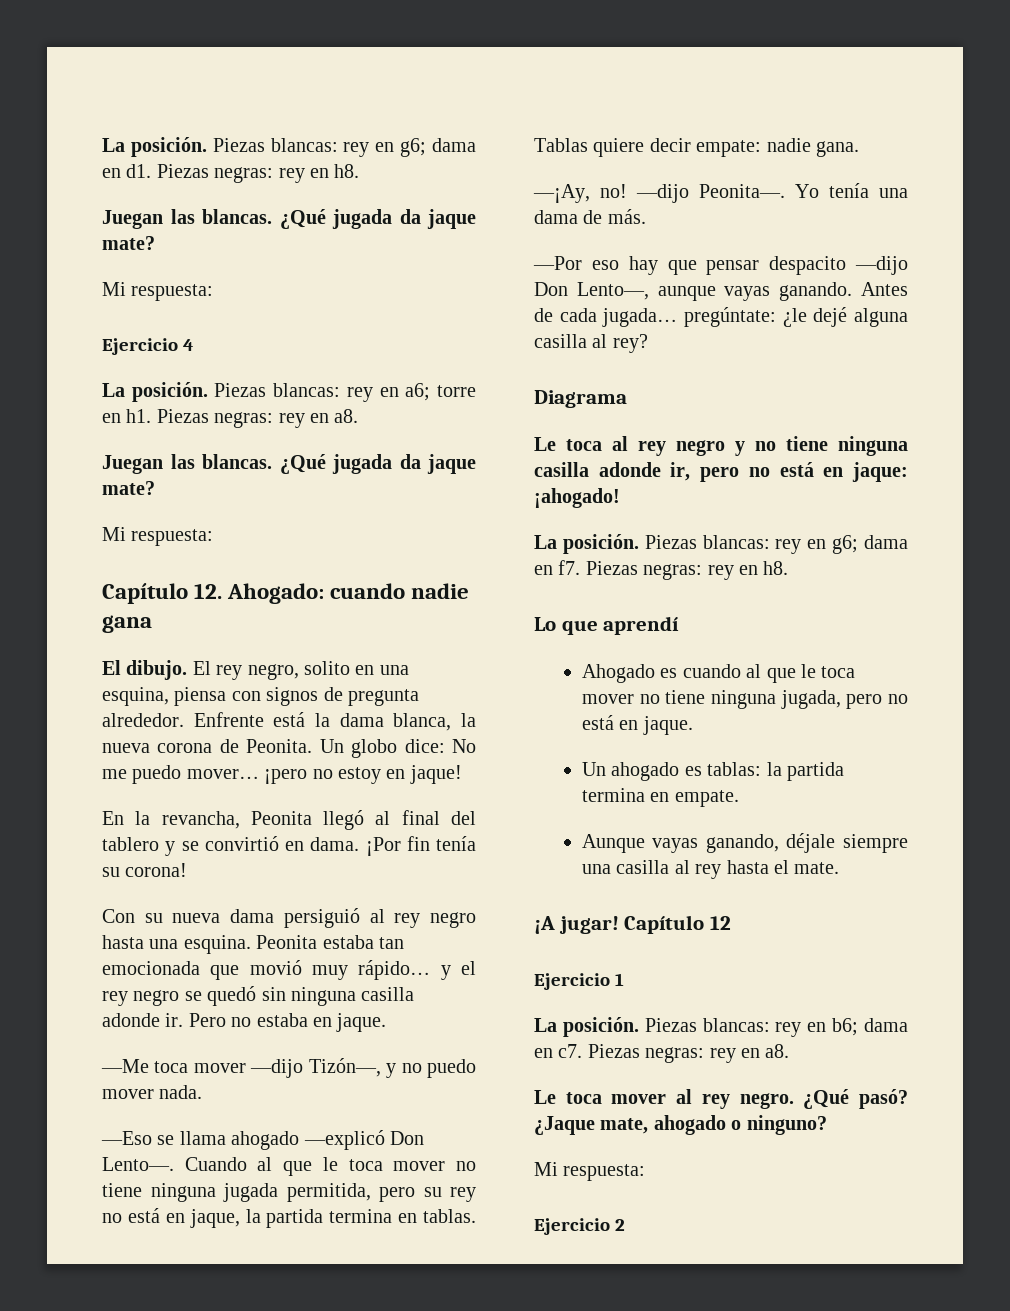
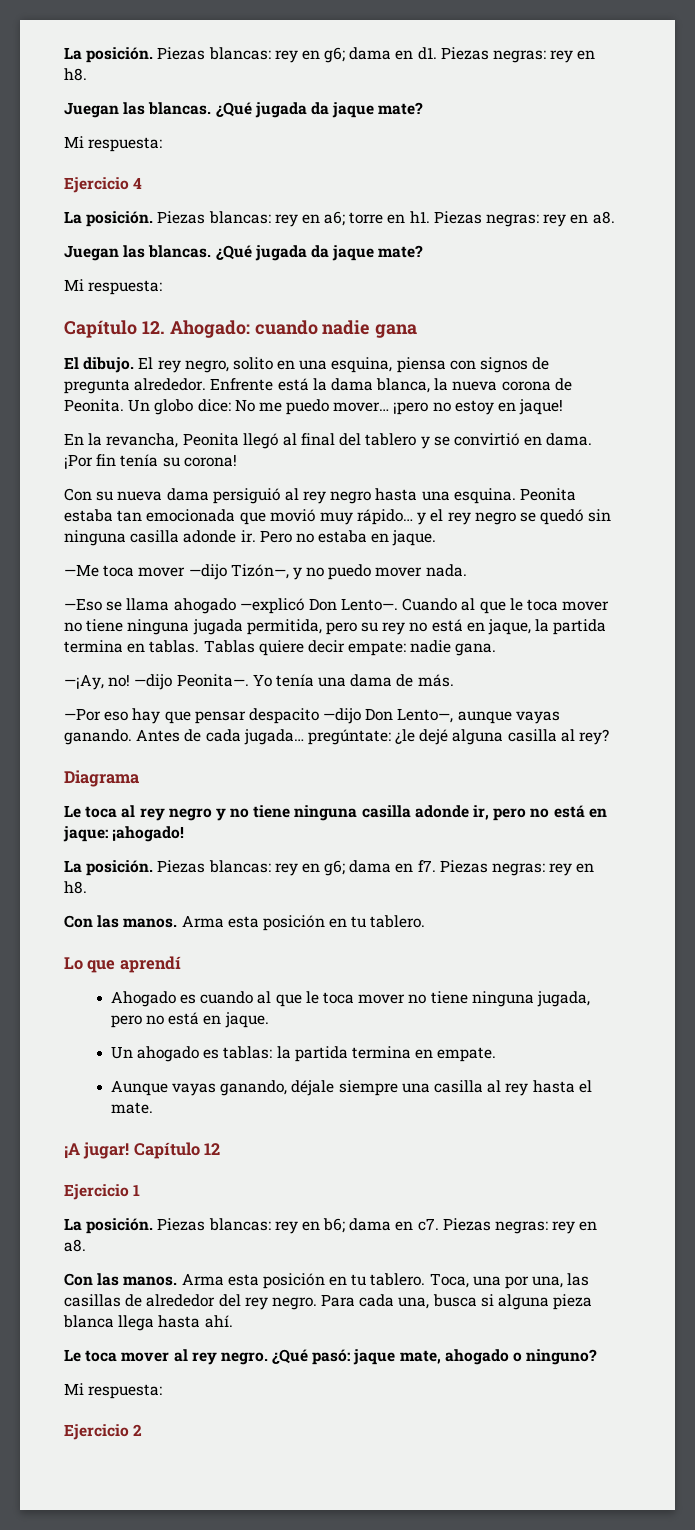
  Piezas blancas: rey en g6; dama en f7. Piezas negras: rey en h8.
+ Con las manos. Arma esta posición en tu tablero.
+ Con las manos. Arma esta posición en tu tablero. Toca, una por una, las casillas de alrededor del rey negro. Para cada una, busca si alguna pieza blanca llega hasta ahí.
- ¿Qué pasó? ¿Jaque mate, ahogado o ninguno?
+ ¿Qué pasó: jaque mate, ahogado o ninguno?

